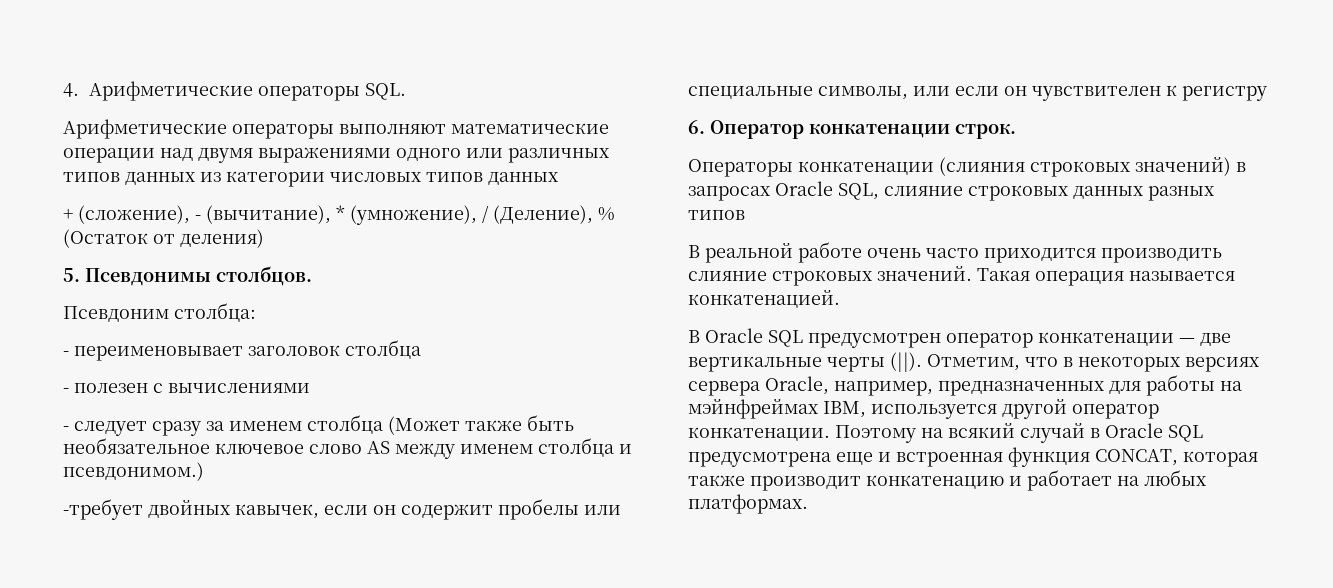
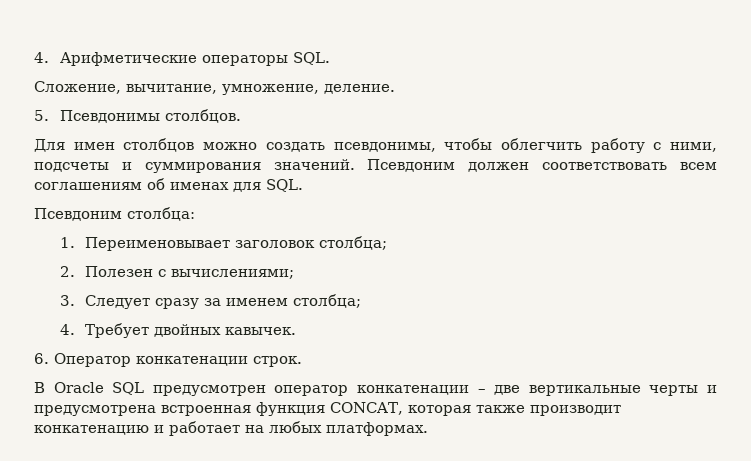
- Арифметические операторы выполняют математические операции над двумя выражениями одного или различных типов данных из категории числовых типов данных
- + (сложение), - (вычитание), * (умножение), / (Деление), % (Остаток от деления)
+ Сложение, вычитание, умножение, деление.
  5. Псевдонимы столбцов.
+ Для имен столбцов можно создать псевдонимы, чтобы облегчить работу с ними, подсчеты и суммирования значений. Псевдоним должен соответствовать всем соглашениям об именах для SQL.
  Псевдоним столбца:
- - переименовывает заголовок столбца
- - полезен с вычислениями
- - следует сразу за именем столбца (Может также быть необязательное ключевое слово AS между именем столбца и псевдонимом.)
- -требует двойных кавычек, если он содержит пробелы или специальные символы, или если он чувствителен к регистру
+ 1. Переименовывает заголовок столбца;
+ 2. Полезен с вычислениями;
+ 3. Следует сразу за именем столбца;
+ 4. Требует двойных кавычек.
  6. Оператор конкатенации строк.
- Операторы конкатенации (слияния строковых значений) в запросах Oracle SQL, слияние строковых данных разных типов
- В реальной работе очень часто приходится производить слияние строковых значений. Такая операция называется конкатенацией.
- В Oracle SQL предусмотрен оператор конкатенации — две вертикальные черты (||). Отметим, что в некоторых версиях сервера Oracle, например, предназначенных для работы на мэйнфреймах IBM, используется другой оператор конкатенации. Поэтому на всякий случай в Oracle SQL предусмотрена еще и встроенная функция CONCAT, которая также производит конкатенацию и работает на любых платформах.
+ В Oracle SQL предусмотрен оператор конкатенации – две вертикальные черты и предусмотрена встроенная функция CONCAT, которая также производит конкатенацию и работает на любых платформах.

